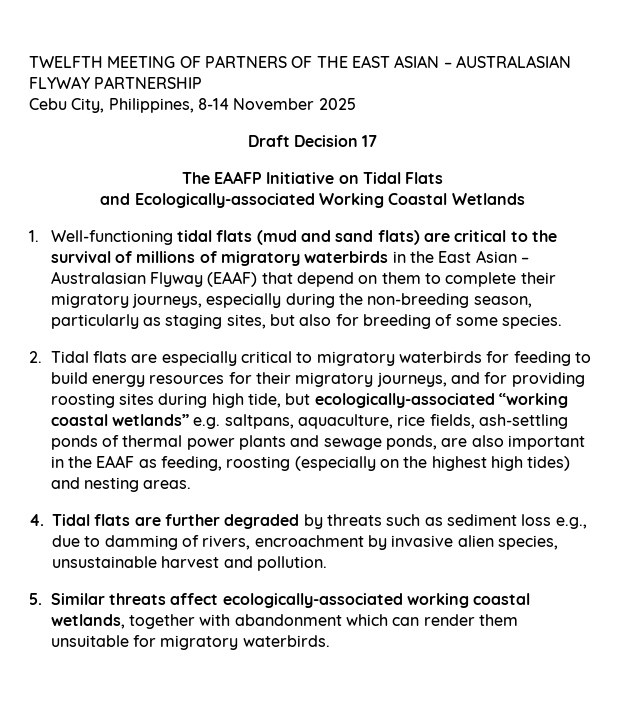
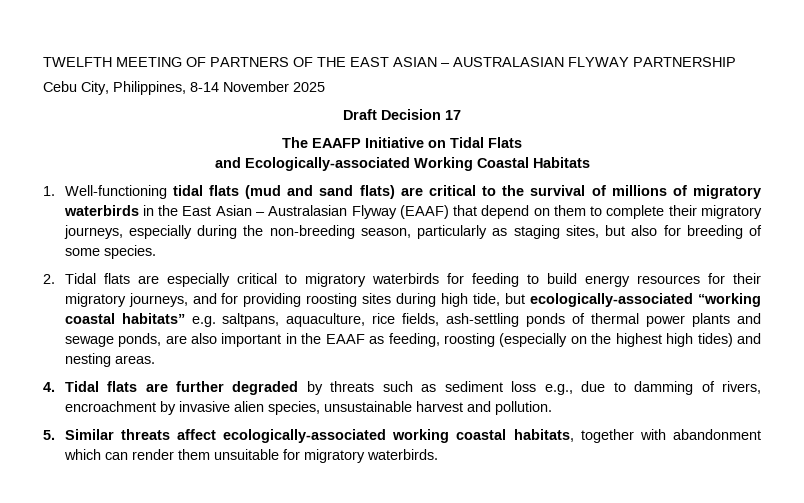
- and Ecologically-associated Working Coastal Wetlands
+ and Ecologically-associated Working Coastal Habitats
- 2. Tidal flats are especially critical to migratory waterbirds for feeding to build energy resources for their migratory journeys, and for providing roosting sites during high tide, but ecologically-associated “working coastal wetlands” e.g. saltpans, aquaculture, rice fields, ash-settling ponds of thermal power plants and sewage ponds, are also important in the EAAF as feeding, roosting (especially on the highest high tides) and nesting areas.
+ 2. Tidal flats are especially critical to migratory waterbirds for feeding to build energy resources for their migratory journeys, and for providing roosting sites during high tide, but ecologically-associated “working coastal habitats” e.g. saltpans, aquaculture, rice fields, ash-settling ponds of thermal power plants and sewage ponds, are also important in the EAAF as feeding, roosting (especially on the highest high tides) and nesting areas.
- 5. Similar threats affect ecologically-associated working coastal wetlands, together with abandonment which can render them unsuitable for migratory waterbirds.
+ 5. Similar threats affect ecologically-associated working coastal habitats, together with abandonment which can render them unsuitable for migratory waterbirds.

